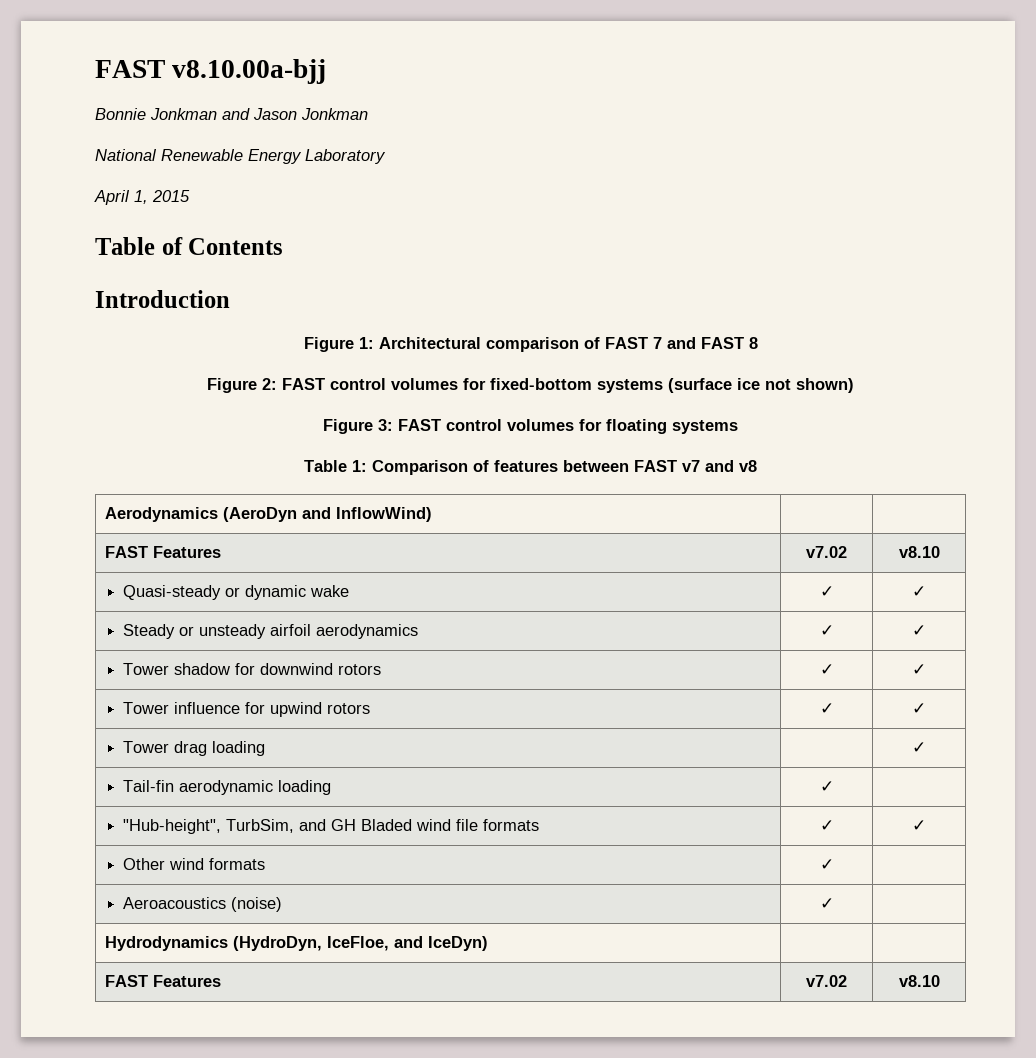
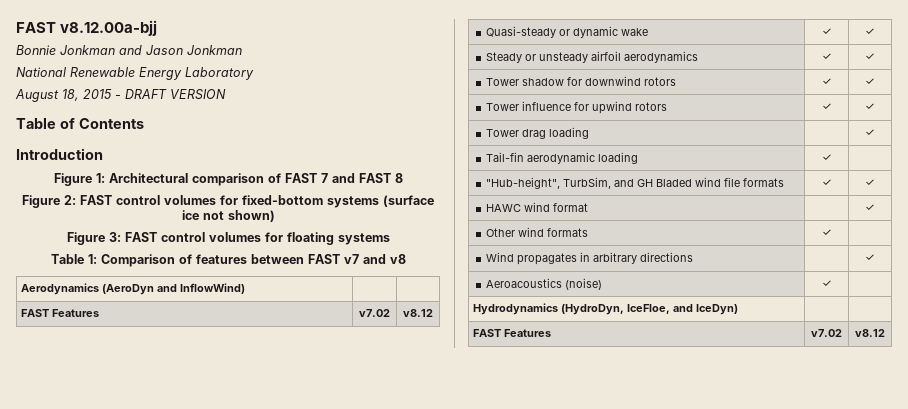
- FAST v8.10.00a-bjj
+ FAST v8.12.00a-bjj
- April 1, 2015
+ August 18, 2015 - DRAFT VERSION
  Aerodynamics (AeroDyn and InflowWind) | |
- FAST Features | v7.02 | v8.10
+ FAST Features | v7.02 | v8.12
+ HAWC wind format | | ✓
+ Wind propagates in arbitrary directions | | ✓
  Hydrodynamics (HydroDyn, IceFloe, and IceDyn) | |
- FAST Features | v7.02 | v8.10
+ FAST Features | v7.02 | v8.12

